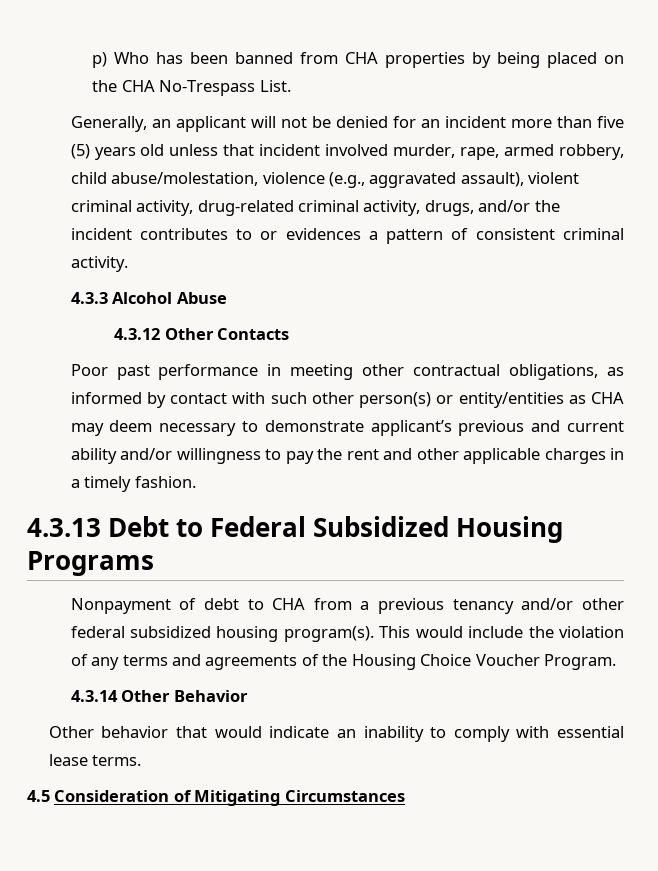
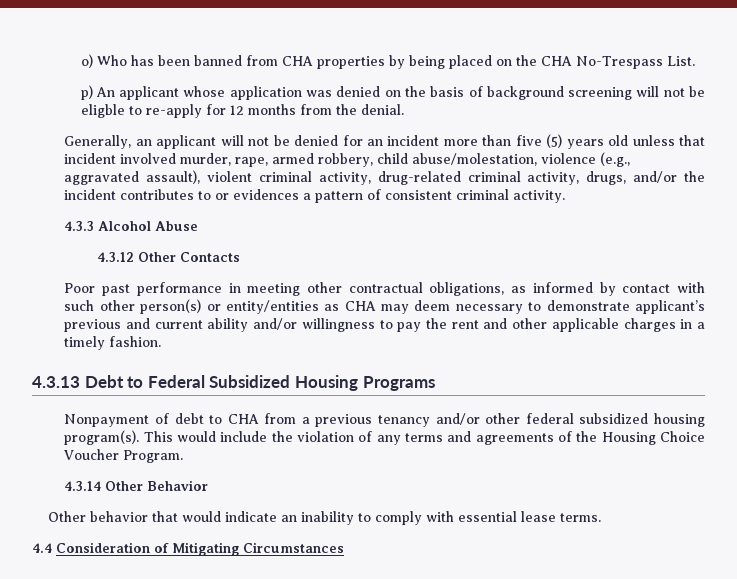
- p) Who has been banned from CHA properties by being placed on the CHA No-Trespass List.
+ o) Who has been banned from CHA properties by being placed on the CHA No-Trespass List.
+ p) An applicant whose application was denied on the basis of background screening will not be eligble to re-apply for 12 months from the denial.
- 4.5 Consideration of Mitigating Circumstances
+ 4.4 Consideration of Mitigating Circumstances

